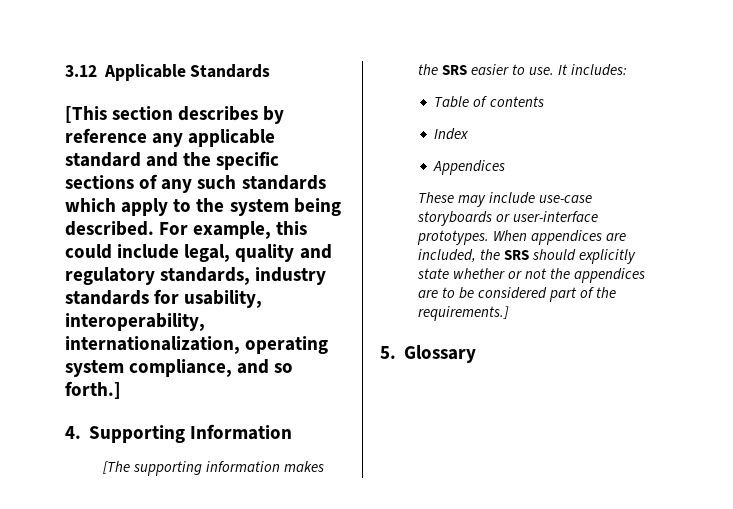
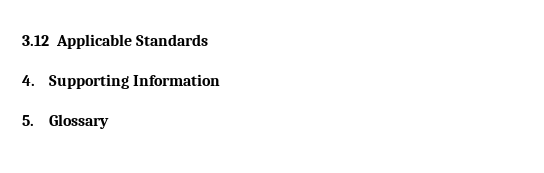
- [This section describes by reference any applicable standard and the specific sections of any such standards which apply to the system being described. For example, this could include legal, quality and regulatory standards, industry standards for usability, interoperability, internationalization, operating system compliance, and so forth.]
  4. Supporting Information
- [The supporting information makes the SRS easier to use. It includes:
- Table of contents
- Index
- Appendices
- These may include use-case storyboards or user-interface prototypes. When appendices are included, the SRS should explicitly state whether or not the appendices are to be considered part of the requirements.]

